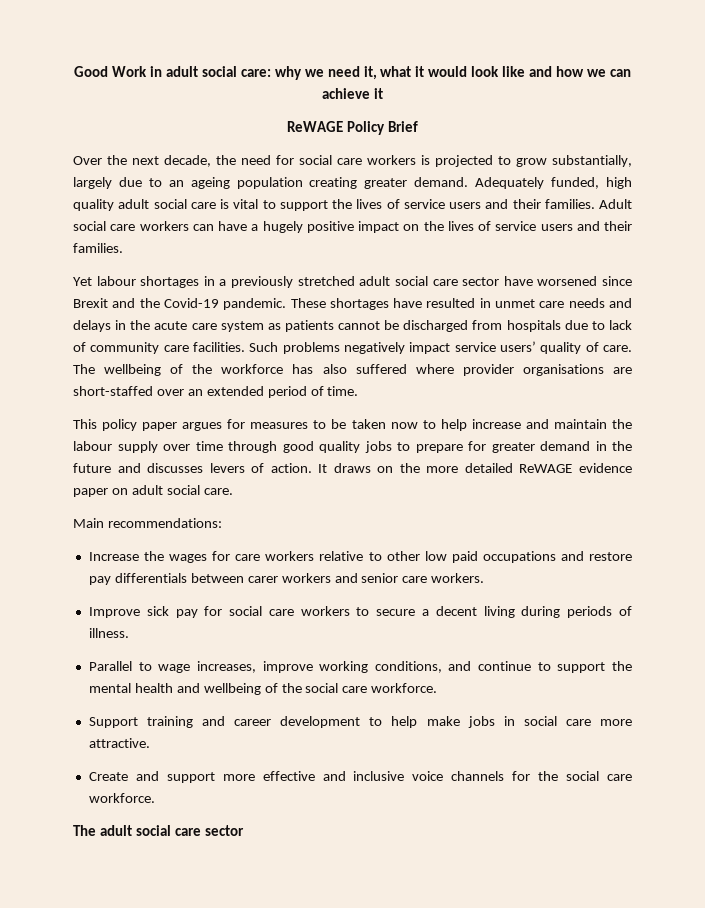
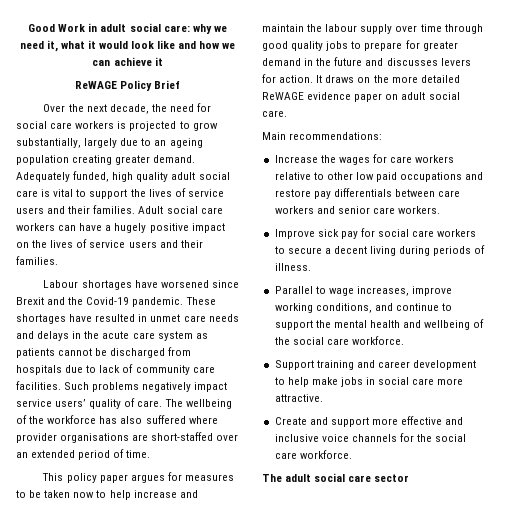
- Yet labour shortages in a previously stretched adult social care sector have worsened since Brexit and the Covid-19 pandemic.
+ Labour shortages have worsened since Brexit and the Covid-19 pandemic.
- This policy paper argues for measures to be taken now to help increase and maintain the labour supply over time through good quality jobs to prepare for greater demand in the future and discusses levers of action.
+ This policy paper argues for measures to be taken now to help increase and maintain the labour supply over time through good quality jobs to prepare for greater demand in the future and discusses levers for action.
- Increase the wages for care workers relative to other low paid occupations and restore pay differentials between carer workers and senior care workers.
+ Increase the wages for care workers relative to other low paid occupations and restore pay differentials between care workers and senior care workers.

